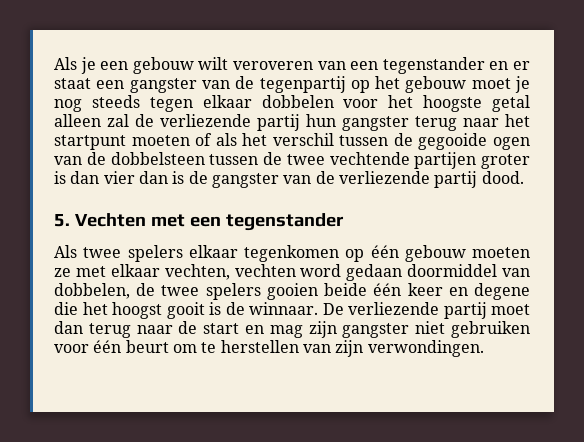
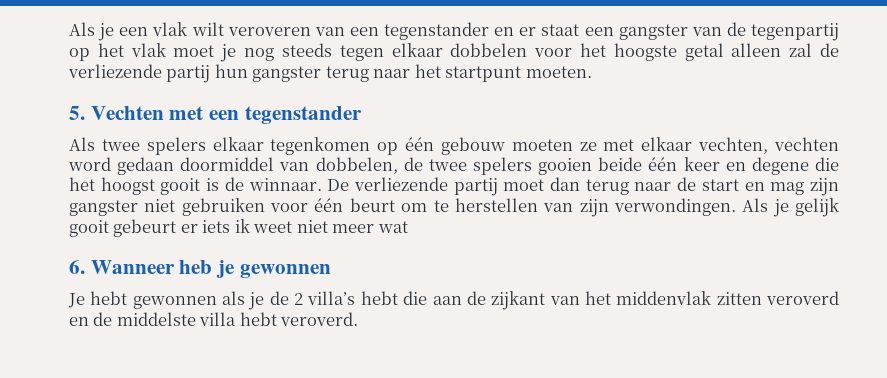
- Als je een gebouw wilt veroveren van een tegenstander en er staat een gangster van de tegenpartij op het gebouw moet je nog steeds tegen elkaar dobbelen voor het hoogste getal alleen zal de verliezende partij hun gangster terug naar het startpunt moeten of als het verschil tussen de gegooide ogen van de dobbelsteen tussen de twee vechtende partijen groter is dan vier dan is de gangster van de verliezende partij dood.
+ Als je een vlak wilt veroveren van een tegenstander en er staat een gangster van de tegenpartij op het vlak moet je nog steeds tegen elkaar dobbelen voor het hoogste getal alleen zal de verliezende partij hun gangster terug naar het startpunt moeten.
+ Als je gelijk gooit gebeurt er iets ik weet niet meer wat
+ 6. Wanneer heb je gewonnen
+ Je hebt gewonnen als je de 2 villa’s hebt die aan de zijkant van het middenvlak zitten veroverd en de middelste villa hebt veroverd.

